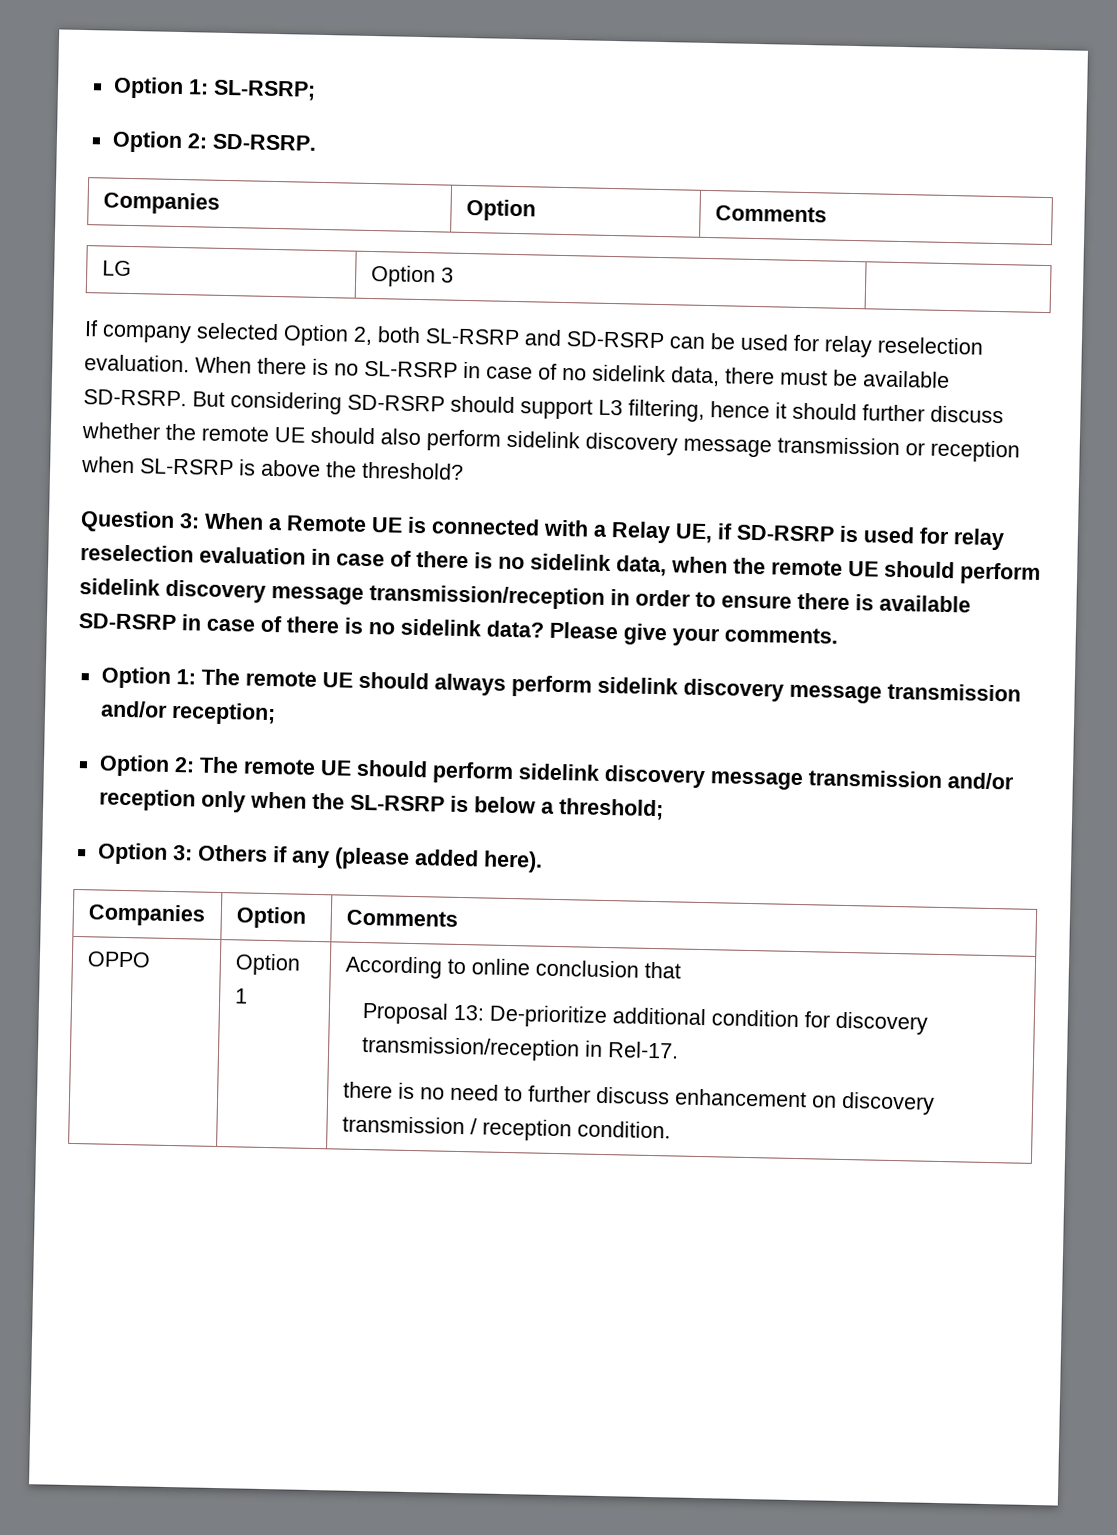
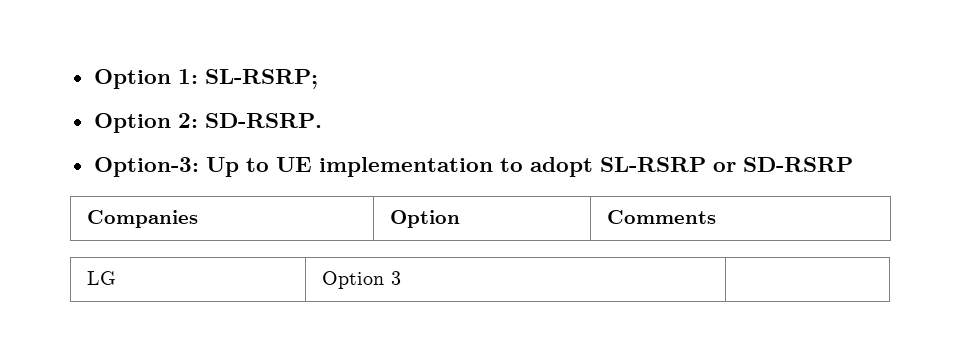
+ Option-3: Up to UE implementation to adopt SL-RSRP or SD-RSRP
- If company selected Option 2, both SL-RSRP and SD-RSRP can be used for relay reselection evaluation. When there is no SL-RSRP in case of no sidelink data, there must be available SD-RSRP. But considering SD-RSRP should support L3 filtering, hence it should further discuss whether the remote UE should also perform sidelink discovery message transmission or reception when SL-RSRP is above the threshold?
- Question 3: When a Remote UE is connected with a Relay UE, if SD-RSRP is used for relay reselection evaluation in case of there is no sidelink data, when the remote UE should perform sidelink discovery message transmission/reception in order to ensure there is available SD-RSRP in case of there is no sidelink data? Please give your comments.
- Option 1: The remote UE should always perform sidelink discovery message transmission and/or reception;
- Option 2: The remote UE should perform sidelink discovery message transmission and/or reception only when the SL-RSRP is below a threshold;
- Option 3: Others if any (please added here).
- Companies | Option | Comments
- OPPO | Option 1 | According to online conclusion that
- Proposal 13: De-prioritize additional condition for discovery transmission/reception in Rel-17.
- there is no need to further discuss enhancement on discovery transmission / reception condition.

